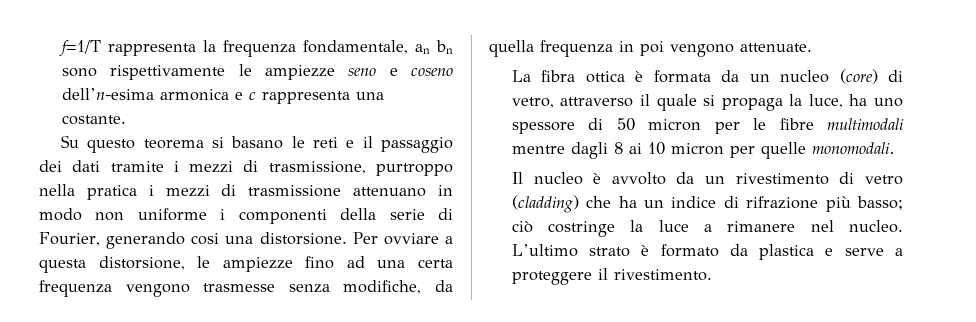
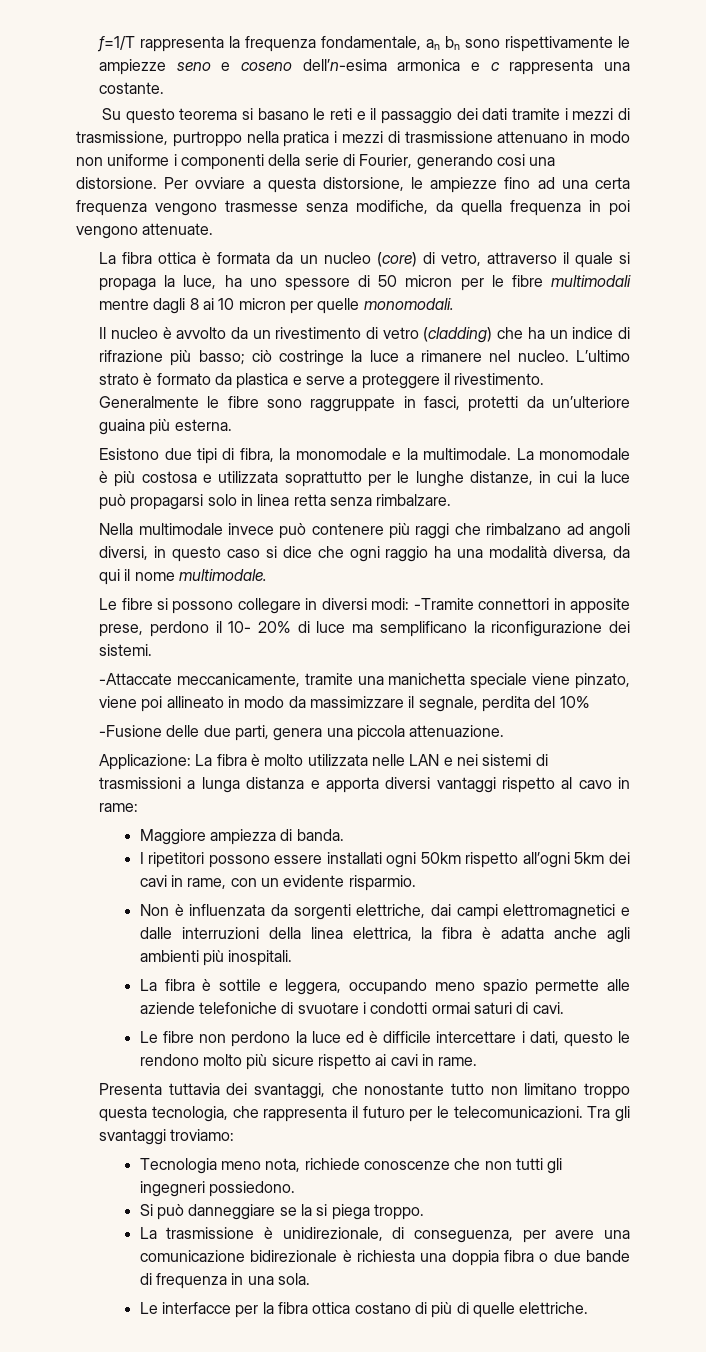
+ Generalmente le fibre sono raggruppate in fasci, protetti da un’ulteriore guaina più esterna.
+ Esistono due tipi di fibra, la monomodale e la multimodale. La monomodale è più costosa e utilizzata soprattutto per le lunghe distanze, in cui la luce può propagarsi solo in linea retta senza rimbalzare.
+ Nella multimodale invece può contenere più raggi che rimbalzano ad angoli diversi, in questo caso si dice che ogni raggio ha una modalità diversa, da qui il nome multimodale.
+ Le fibre si possono collegare in diversi modi: -Tramite connettori in apposite prese, perdono il 10- 20% di luce ma semplificano la riconfigurazione dei sistemi.
+ -Attaccate meccanicamente, tramite una manichetta speciale viene pinzato, viene poi allineato in modo da massimizzare il segnale, perdita del 10%
+ -Fusione delle due parti, genera una piccola attenuazione.
+ Applicazione: La fibra è molto utilizzata nelle LAN e nei sistemi di trasmissioni a lunga distanza e apporta diversi vantaggi rispetto al cavo in rame:
+ Maggiore ampiezza di banda.
+ I ripetitori possono essere installati ogni 50km rispetto all’ogni 5km dei cavi in rame, con un evidente risparmio.
+ Non è influenzata da sorgenti elettriche, dai campi elettromagnetici e dalle interruzioni della linea elettrica, la fibra è adatta anche agli ambienti più inospitali.
+ La fibra è sottile e leggera, occupando meno spazio permette alle aziende telefoniche di svuotare i condotti ormai saturi di cavi.
+ Le fibre non perdono la luce ed è difficile intercettare i dati, questo le rendono molto più sicure rispetto ai cavi in rame.
+ Presenta tuttavia dei svantaggi, che nonostante tutto non limitano troppo questa tecnologia, che rappresenta il futuro per le telecomunicazioni. Tra gli svantaggi troviamo:
+ Tecnologia meno nota, richiede conoscenze che non tutti gli ingegneri possiedono.
+ Si può danneggiare se la si piega troppo.
+ La trasmissione è unidirezionale, di conseguenza, per avere una comunicazione bidirezionale è richiesta una doppia fibra o due bande di frequenza in una sola.
+ Le interfacce per la fibra ottica costano di più di quelle elettriche.

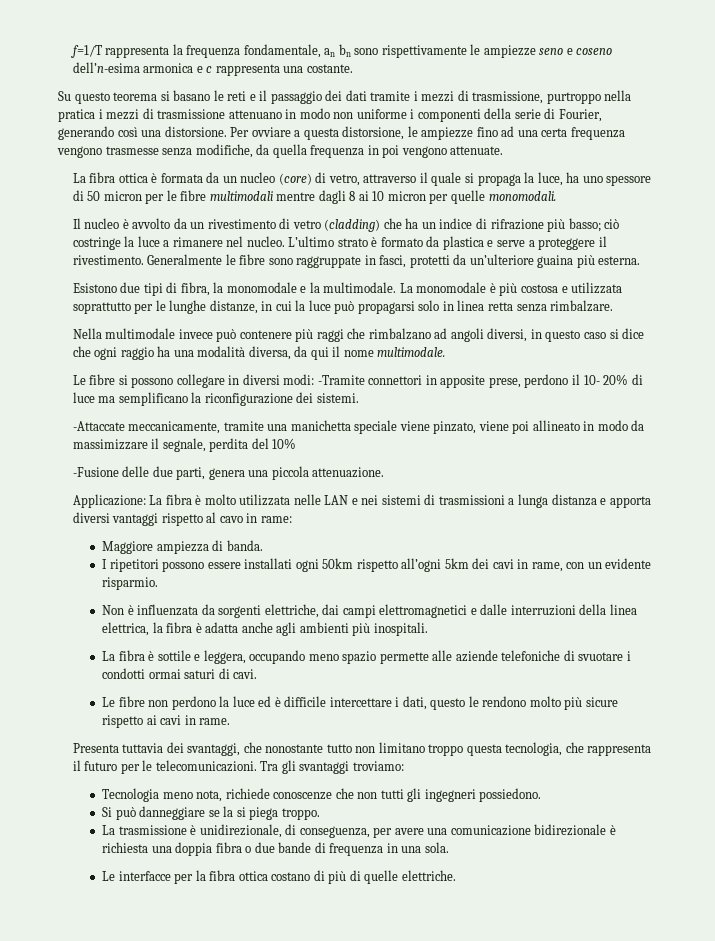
- Su questo teorema si basano le reti e il passaggio dei dati tramite i mezzi di trasmissione, purtroppo nella pratica i mezzi di trasmissione attenuano in modo non uniforme i componenti della serie di Fourier, generando cosi una distorsione.
+ Su questo teorema si basano le reti e il passaggio dei dati tramite i mezzi di trasmissione, purtroppo nella pratica i mezzi di trasmissione attenuano in modo non uniforme i componenti della serie di Fourier, generando così una distorsione.

